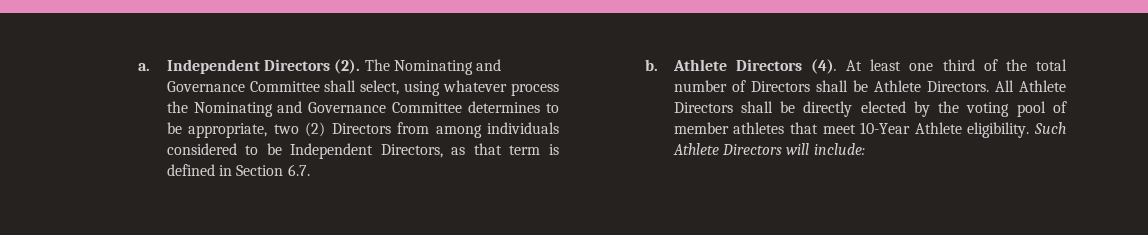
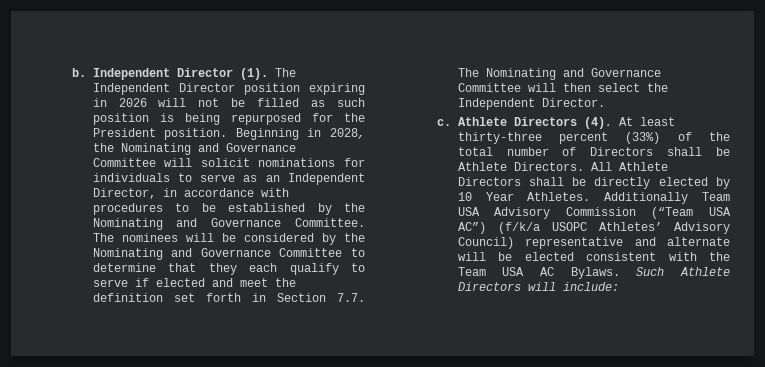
- a. Independent Directors (2). The Nominating and Governance Committee shall select, using whatever process the Nominating and Governance Committee determines to be appropriate, two (2) Directors from among individuals considered to be Independent Directors, as that term is defined in Section 6.7.
- b.
+ b. Independent Director (1). The Independent Director position expiring in 2026 will not be filled as such position is being repurposed for the President position. Beginning in 2028, the Nominating and Governance Committee will solicit nominations for individuals to serve as an Independent Director, in accordance with procedures to be established by the Nominating and Governance Committee. The nominees will be considered by the Nominating and Governance Committee to determine that they each qualify to serve if elected and meet the definition set forth in Section 7.7. The Nominating and Governance Committee will then select the Independent Director.
+ c.
- At least one third of the total number of Directors shall be Athlete Directors.
+ At least thirty-three percent (33%) of the total number of Directors shall be Athlete Directors.
- All Athlete Directors shall be directly elected by the voting pool of member athletes that meet 10-Year Athlete eligibility.
+ All Athlete Directors shall be directly elected by 10 Year Athletes. Additionally Team USA Advisory Commission (“Team USA AC”) (f/k/a USOPC Athletes’ Advisory Council) representative and alternate will be elected consistent with the Team USA AC Bylaws.

